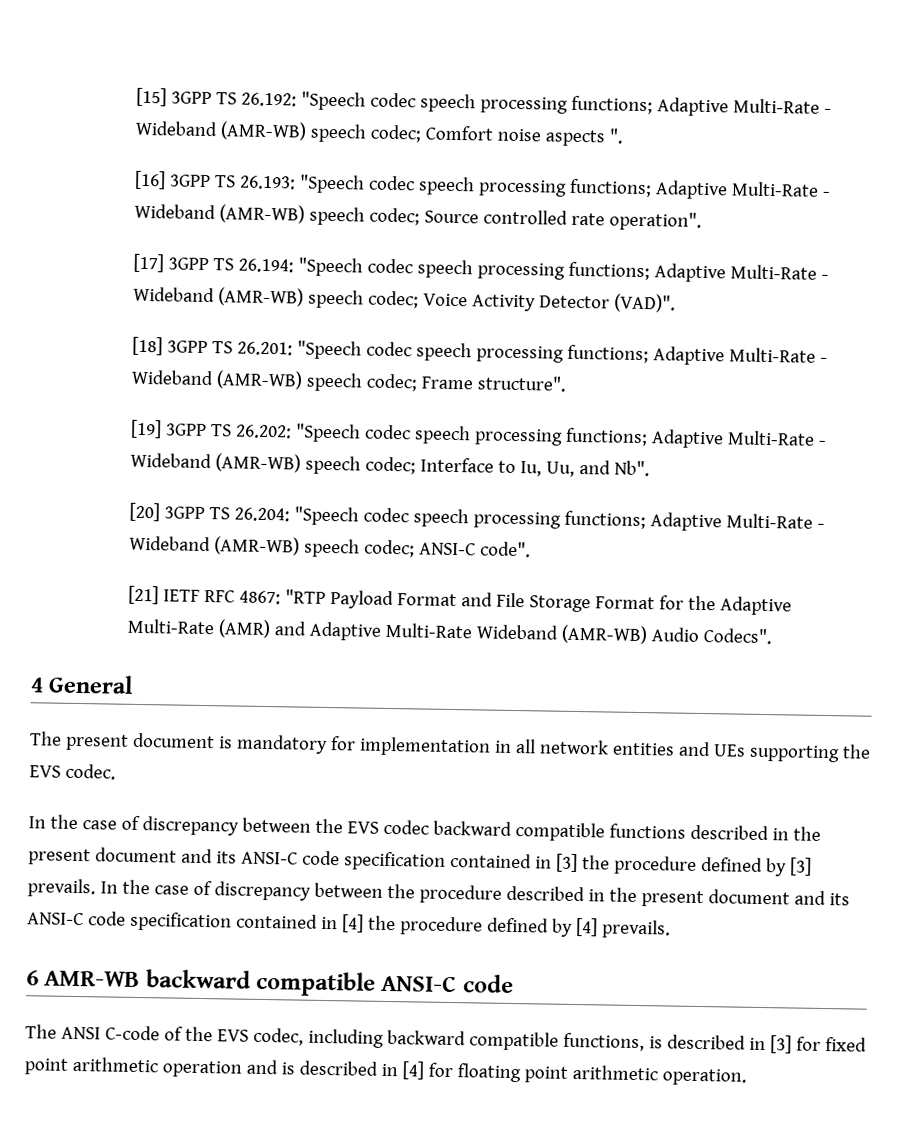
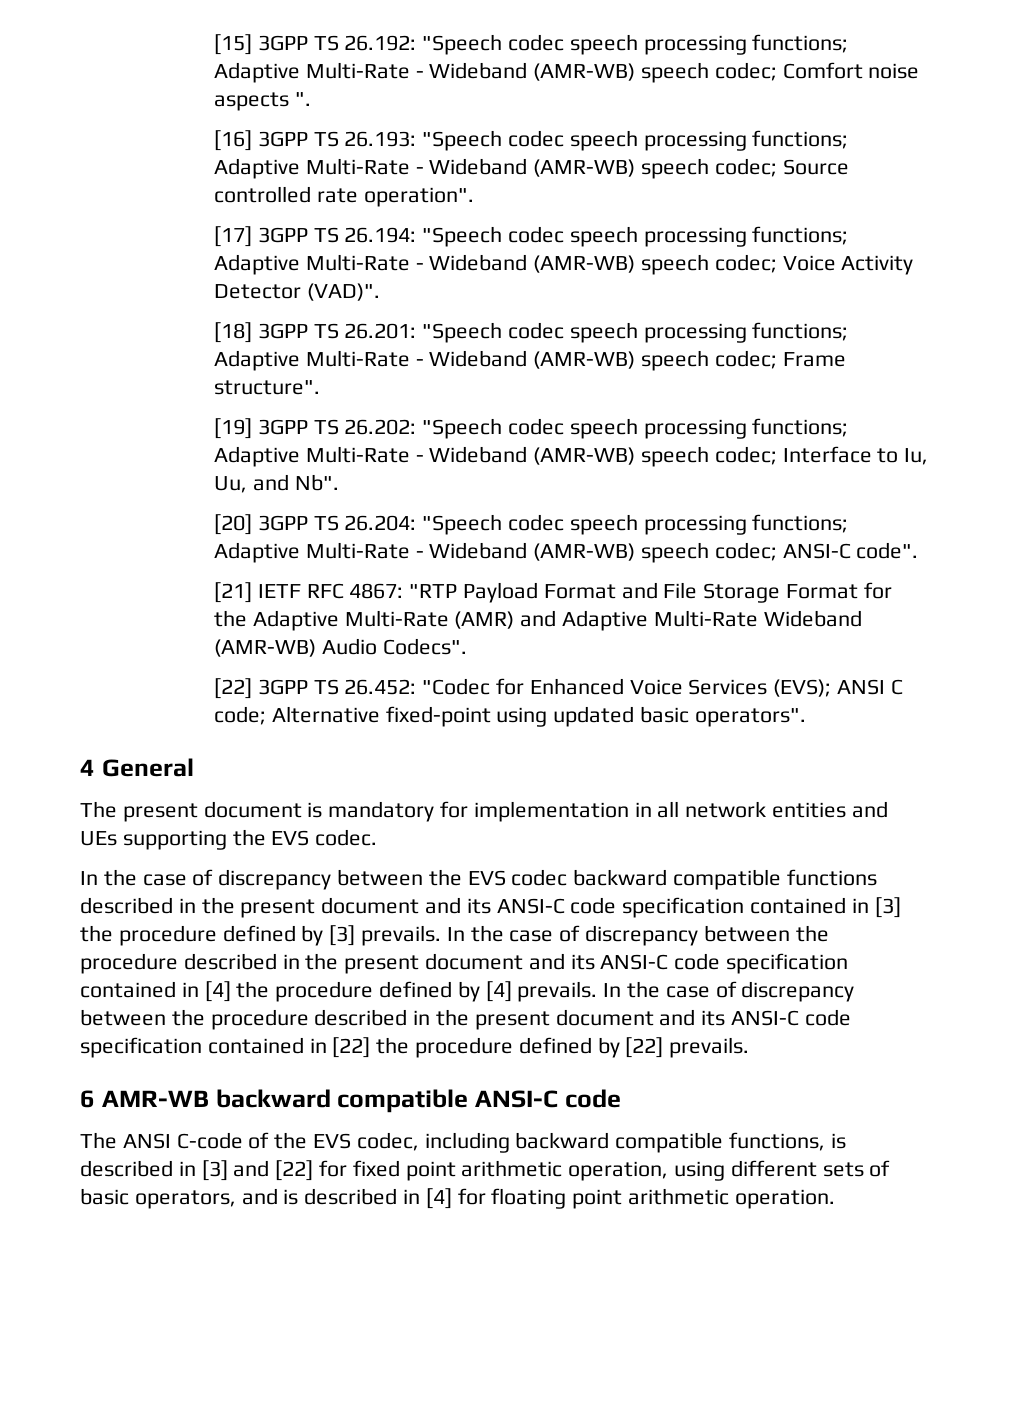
+ [22] 3GPP TS 26.452: "Codec for Enhanced Voice Services (EVS); ANSI C code; Alternative fixed-point using updated basic operators".
+ In the case of discrepancy between the procedure described in the present document and its ANSI-C code specification contained in [22] the procedure defined by [22] prevails.
- The ANSI C-code of the EVS codec, including backward compatible functions, is described in [3] for fixed point arithmetic operation and is described in [4] for floating point arithmetic operation.
+ The ANSI C-code of the EVS codec, including backward compatible functions, is described in [3] and [22] for fixed point arithmetic operation, using different sets of basic operators, and is described in [4] for floating point arithmetic operation.

